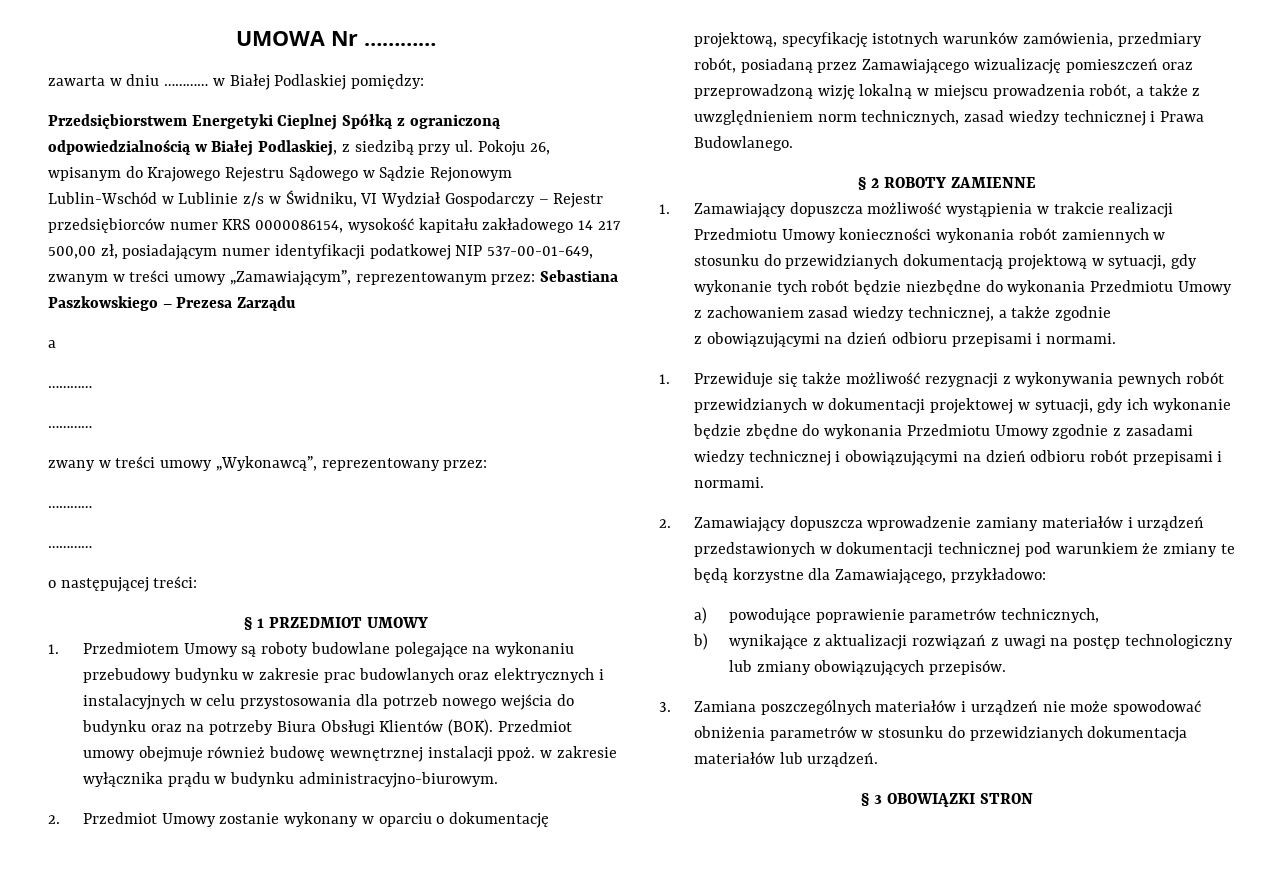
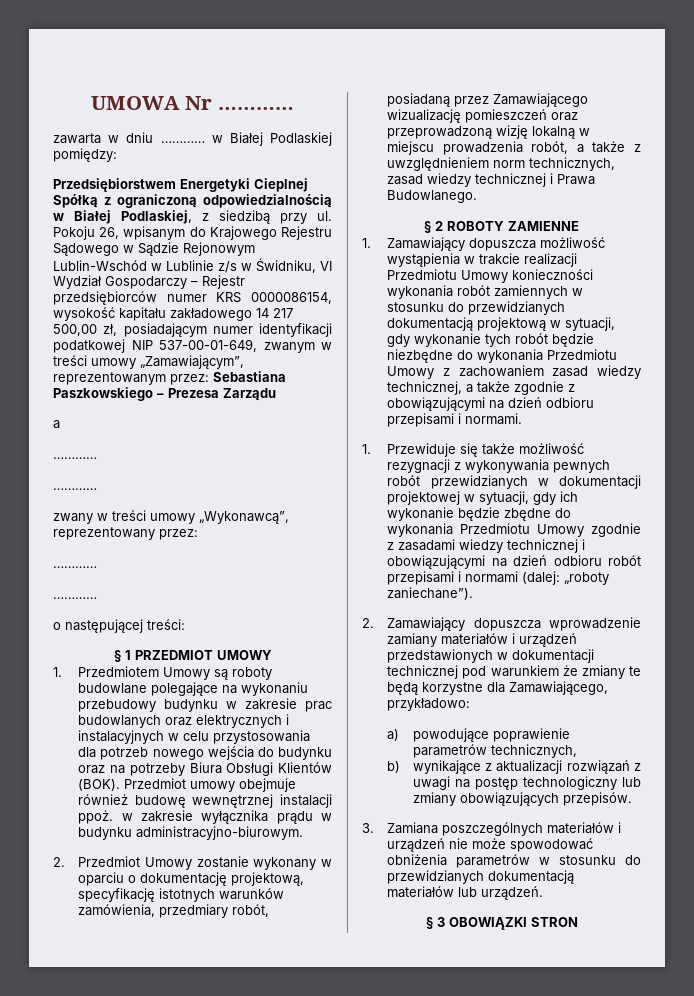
- 1. Zamawiający dopuszcza możliwość wystąpienia w trakcie realizacji Przedmiotu Umowy konieczności wykonania robót zamiennych w stosunku do przewidzianych dokumentacją projektową w sytuacji, gdy wykonanie tych robót będzie niezbędne do wykonania Przedmiotu Umowy z zachowaniem zasad wiedzy technicznej, a także zgodnie
- z obowiązującymi na dzień odbioru przepisami i normami.
+ 1. Zamawiający dopuszcza możliwość wystąpienia w trakcie realizacji Przedmiotu Umowy konieczności wykonania robót zamiennych w stosunku do przewidzianych dokumentacją projektową w sytuacji, gdy wykonanie tych robót będzie niezbędne do wykonania Przedmiotu Umowy z zachowaniem zasad wiedzy technicznej, a także zgodnie z obowiązującymi na dzień odbioru przepisami i normami.
- 1. Przewiduje się także możliwość rezygnacji z wykonywania pewnych robót przewidzianych w dokumentacji projektowej w sytuacji, gdy ich wykonanie będzie zbędne do wykonania Przedmiotu Umowy zgodnie z zasadami wiedzy technicznej i obowiązującymi na dzień odbioru robót przepisami i normami.
+ 1. Przewiduje się także możliwość rezygnacji z wykonywania pewnych robót przewidzianych w dokumentacji projektowej w sytuacji, gdy ich wykonanie będzie zbędne do wykonania Przedmiotu Umowy zgodnie z zasadami wiedzy technicznej i obowiązującymi na dzień odbioru robót przepisami i normami (dalej: „roboty zaniechane”).
- 3. Zamiana poszczególnych materiałów i urządzeń nie może spowodować obniżenia parametrów w stosunku do przewidzianych dokumentacja materiałów lub urządzeń.
+ 3. Zamiana poszczególnych materiałów i urządzeń nie może spowodować obniżenia parametrów w stosunku do przewidzianych dokumentacją materiałów lub urządzeń.

